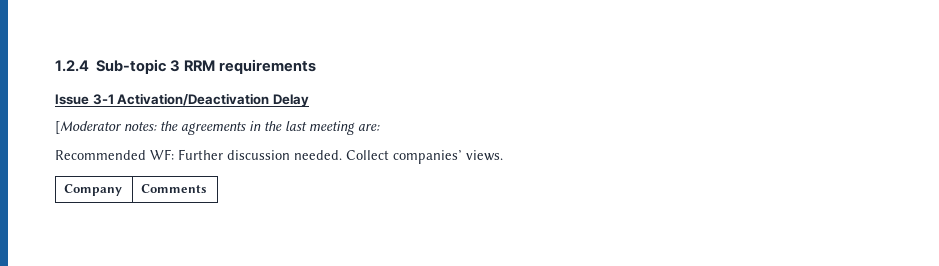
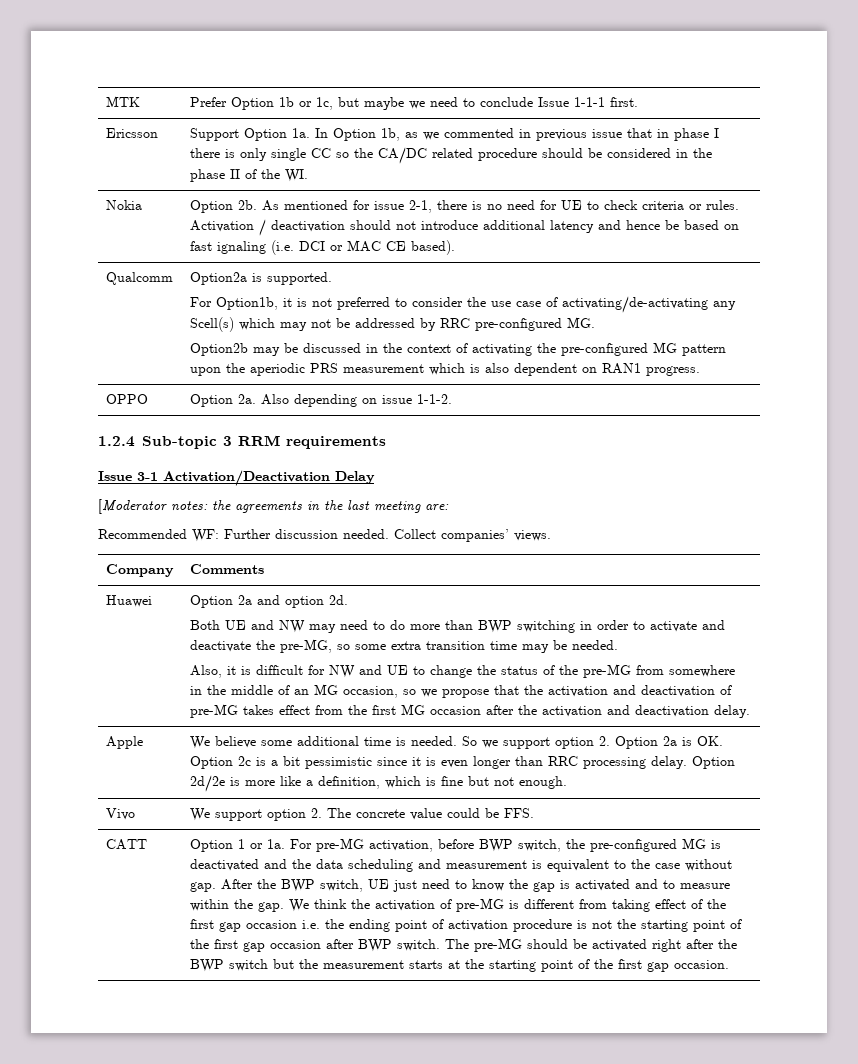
+ MTK | Prefer Option 1b or 1c, but maybe we need to conclude Issue 1-1-1 first.
+ Ericsson | Support Option 1a. In Option 1b, as we commented in previous issue that in phase I there is only single CC so the CA/DC related procedure should be considered in the phase II of the WI.
+ Nokia | Option 2b. As mentioned for issue 2-1, there is no need for UE to check criteria or rules. Activation / deactivation should not introduce additional latency and hence be based on fast ignaling (i.e. DCI or MAC CE based).
+ Qualcomm | Option2a is supported.
+ For Option1b, it is not preferred to consider the use case of activating/de-activating any Scell(s) which may not be addressed by RRC pre-configured MG.
+ Option2b may be discussed in the context of activating the pre-configured MG pattern upon the aperiodic PRS measurement which is also dependent on RAN1 progress.
+ OPPO | Option 2a. Also depending on issue 1-1-2.
+ Huawei | Option 2a and option 2d.
+ Both UE and NW may need to do more than BWP switching in order to activate and deactivate the pre-MG, so some extra transition time may be needed.
+ Also, it is difficult for NW and UE to change the status of the pre-MG from somewhere in the middle of an MG occasion, so we propose that the activation and deactivation of pre-MG takes effect from the first MG occasion after the activation and deactivation delay.
+ Apple | We believe some additional time is needed. So we support option 2. Option 2a is OK. Option 2c is a bit pessimistic since it is even longer than RRC processing delay. Option 2d/2e is more like a definition, which is fine but not enough.
+ Vivo | We support option 2. The concrete value could be FFS.
+ CATT | Option 1 or 1a. For pre-MG activation, before BWP switch, the pre-configured MG is deactivated and the data scheduling and measurement is equivalent to the case without gap. After the BWP switch, UE just need to know the gap is activated and to measure within the gap. We think the activation of pre-MG is different from taking effect of the first gap occasion i.e. the ending point of activation procedure is not the starting point of the first gap occasion after BWP switch. The pre-MG should be activated right after the BWP switch but the measurement starts at the starting point of the first gap occasion.

